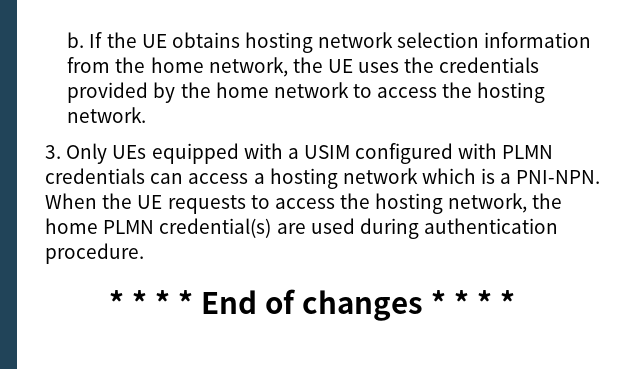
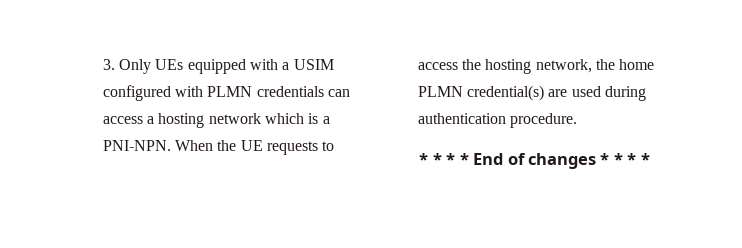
- b. If the UE obtains hosting network selection information from the home network, the UE uses the credentials provided by the home network to access the hosting network.

